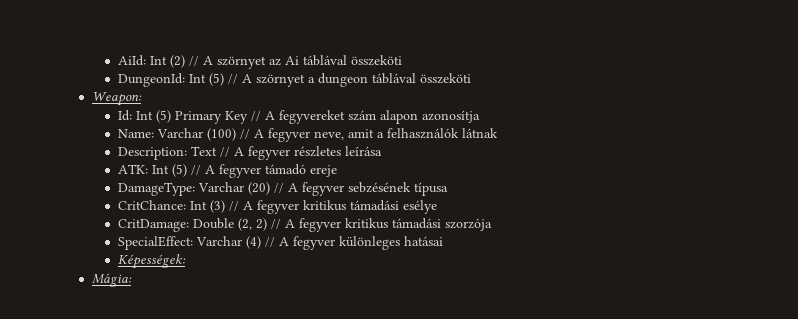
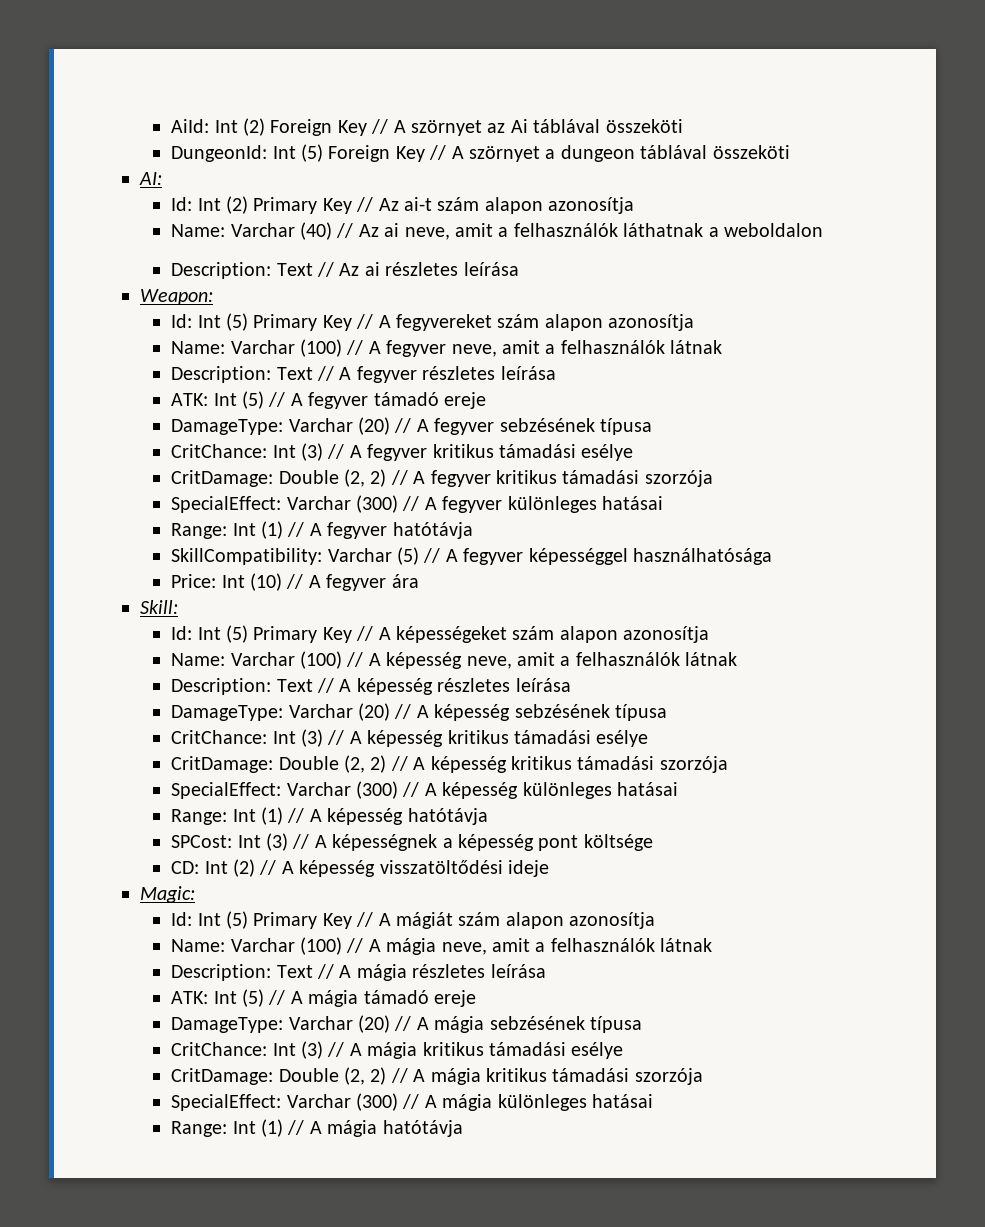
- AiId: Int (2) // A szörnyet az Ai táblával összeköti
+ AiId: Int (2) Foreign Key // A szörnyet az Ai táblával összeköti
- DungeonId: Int (5) // A szörnyet a dungeon táblával összeköti
+ DungeonId: Int (5) Foreign Key // A szörnyet a dungeon táblával összeköti
+ AI:
+ Id: Int (2) Primary Key // Az ai-t szám alapon azonosítja
+ Name: Varchar (40) // Az ai neve, amit a felhasználók láthatnak a weboldalon
+ Description: Text // Az ai részletes leírása
- SpecialEffect: Varchar (4) // A fegyver különleges hatásai
+ SpecialEffect: Varchar (300) // A fegyver különleges hatásai
- Képességek:
- Mágia:
+ Range: Int (1) // A fegyver hatótávja
+ SkillCompatibility: Varchar (5) // A fegyver képességgel használhatósága
+ Price: Int (10) // A fegyver ára
+ Skill:
+ Id: Int (5) Primary Key // A képességeket szám alapon azonosítja
+ Name: Varchar (100) // A képesség neve, amit a felhasználók látnak
+ Description: Text // A képesség részletes leírása
+ DamageType: Varchar (20) // A képesség sebzésének típusa
+ CritChance: Int (3) // A képesség kritikus támadási esélye
+ CritDamage: Double (2, 2) // A képesség kritikus támadási szorzója
+ SpecialEffect: Varchar (300) // A képesség különleges hatásai
+ Range: Int (1) // A képesség hatótávja
+ SPCost: Int (3) // A képességnek a képesség pont költsége
+ CD: Int (2) // A képesség visszatöltődési ideje
+ Magic:
+ Id: Int (5) Primary Key // A mágiát szám alapon azonosítja
+ Name: Varchar (100) // A mágia neve, amit a felhasználók látnak
+ Description: Text // A mágia részletes leírása
+ ATK: Int (5) // A mágia támadó ereje
+ DamageType: Varchar (20) // A mágia sebzésének típusa
+ CritChance: Int (3) // A mágia kritikus támadási esélye
+ CritDamage: Double (2, 2) // A mágia kritikus támadási szorzója
+ SpecialEffect: Varchar (300) // A mágia különleges hatásai
+ Range: Int (1) // A mágia hatótávja

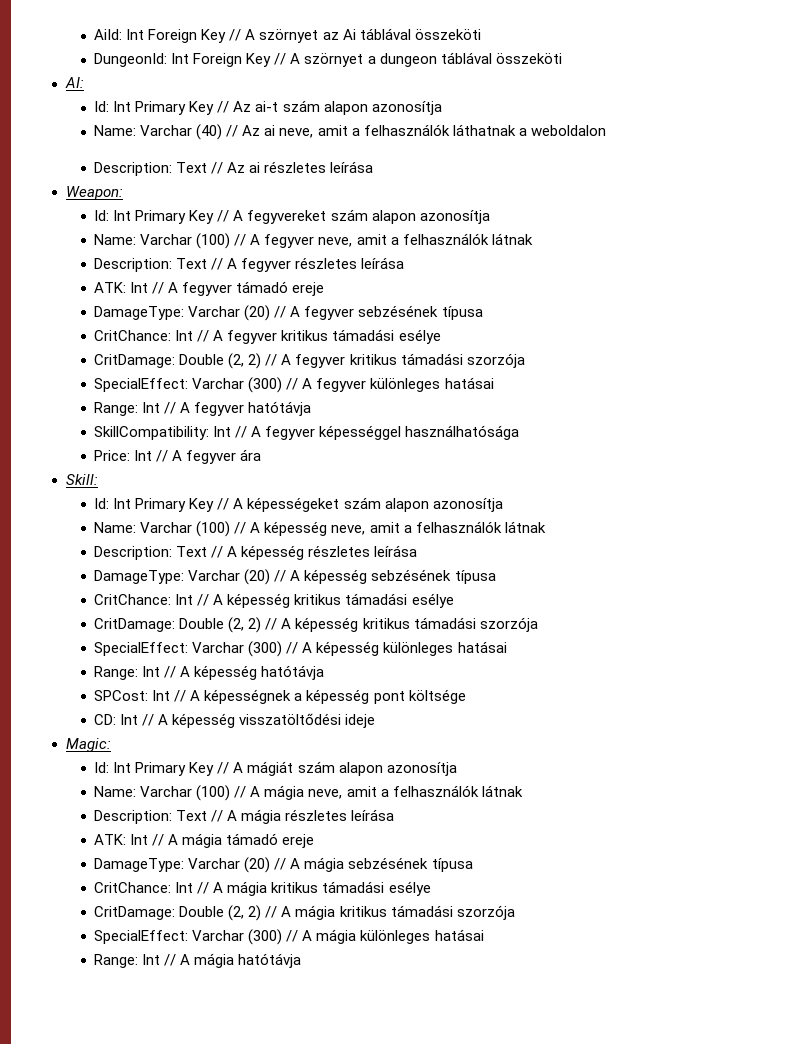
- AiId: Int (2) Foreign Key // A szörnyet az Ai táblával összeköti
+ AiId: Int Foreign Key // A szörnyet az Ai táblával összeköti
- DungeonId: Int (5) Foreign Key // A szörnyet a dungeon táblával összeköti
+ DungeonId: Int Foreign Key // A szörnyet a dungeon táblával összeköti
- Id: Int (2) Primary Key // Az ai-t szám alapon azonosítja
+ Id: Int Primary Key // Az ai-t szám alapon azonosítja
- Id: Int (5) Primary Key // A fegyvereket szám alapon azonosítja
+ Id: Int Primary Key // A fegyvereket szám alapon azonosítja
- ATK: Int (5) // A fegyver támadó ereje
+ ATK: Int // A fegyver támadó ereje
- CritChance: Int (3) // A fegyver kritikus támadási esélye
+ CritChance: Int // A fegyver kritikus támadási esélye
- Range: Int (1) // A fegyver hatótávja
+ Range: Int // A fegyver hatótávja
- SkillCompatibility: Varchar (5) // A fegyver képességgel használhatósága
+ SkillCompatibility: Int // A fegyver képességgel használhatósága
- Price: Int (10) // A fegyver ára
+ Price: Int // A fegyver ára
- Id: Int (5) Primary Key // A képességeket szám alapon azonosítja
+ Id: Int Primary Key // A képességeket szám alapon azonosítja
- CritChance: Int (3) // A képesség kritikus támadási esélye
+ CritChance: Int // A képesség kritikus támadási esélye
- Range: Int (1) // A képesség hatótávja
+ Range: Int // A képesség hatótávja
- SPCost: Int (3) // A képességnek a képesség pont költsége
+ SPCost: Int // A képességnek a képesség pont költsége
- CD: Int (2) // A képesség visszatöltődési ideje
+ CD: Int // A képesség visszatöltődési ideje
- Id: Int (5) Primary Key // A mágiát szám alapon azonosítja
+ Id: Int Primary Key // A mágiát szám alapon azonosítja
- ATK: Int (5) // A mágia támadó ereje
+ ATK: Int // A mágia támadó ereje
- CritChance: Int (3) // A mágia kritikus támadási esélye
+ CritChance: Int // A mágia kritikus támadási esélye
- Range: Int (1) // A mágia hatótávja
+ Range: Int // A mágia hatótávja

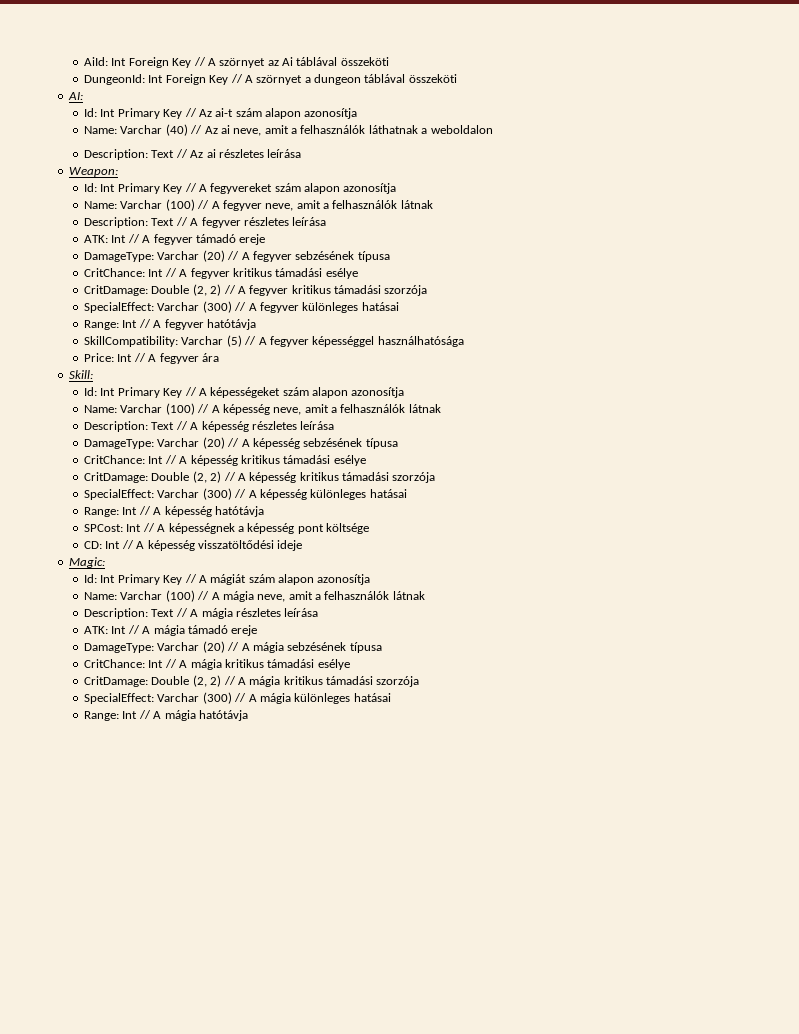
- SkillCompatibility: Int // A fegyver képességgel használhatósága
+ SkillCompatibility: Varchar (5) // A fegyver képességgel használhatósága

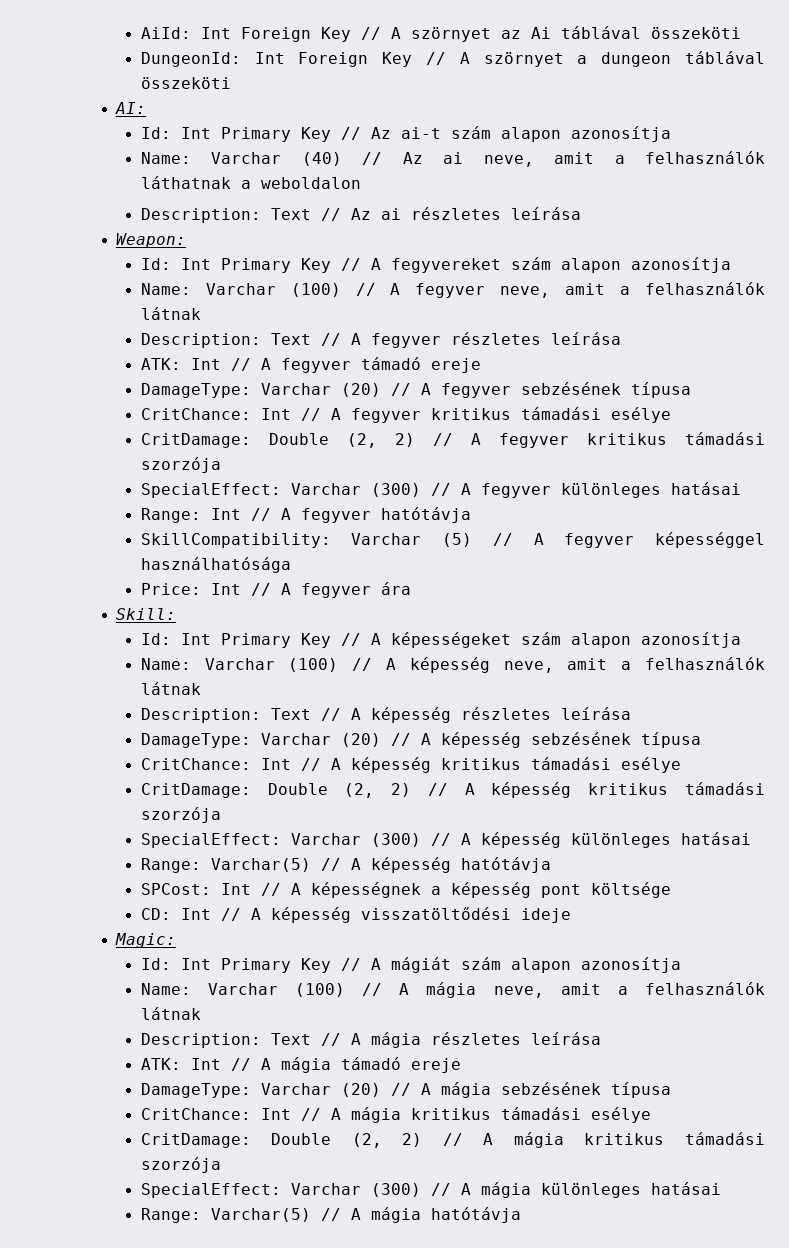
- Range: Int // A képesség hatótávja
+ Range: Varchar(5) // A képesség hatótávja
- Range: Int // A mágia hatótávja
+ Range: Varchar(5) // A mágia hatótávja

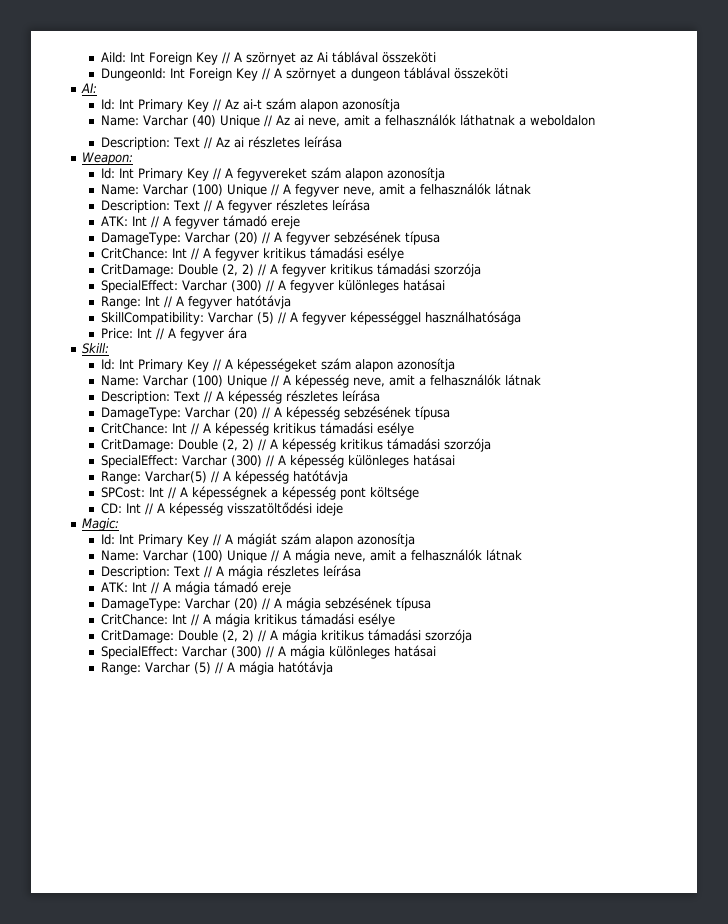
- Name: Varchar (40) // Az ai neve, amit a felhasználók láthatnak a weboldalon
+ Name: Varchar (40) Unique // Az ai neve, amit a felhasználók láthatnak a weboldalon
- Name: Varchar (100) // A fegyver neve, amit a felhasználók látnak
+ Name: Varchar (100) Unique // A fegyver neve, amit a felhasználók látnak
- Name: Varchar (100) // A képesség neve, amit a felhasználók látnak
+ Name: Varchar (100) Unique // A képesség neve, amit a felhasználók látnak
- Name: Varchar (100) // A mágia neve, amit a felhasználók látnak
+ Name: Varchar (100) Unique // A mágia neve, amit a felhasználók látnak
- Range: Varchar(5) // A mágia hatótávja
+ Range: Varchar (5) // A mágia hatótávja

